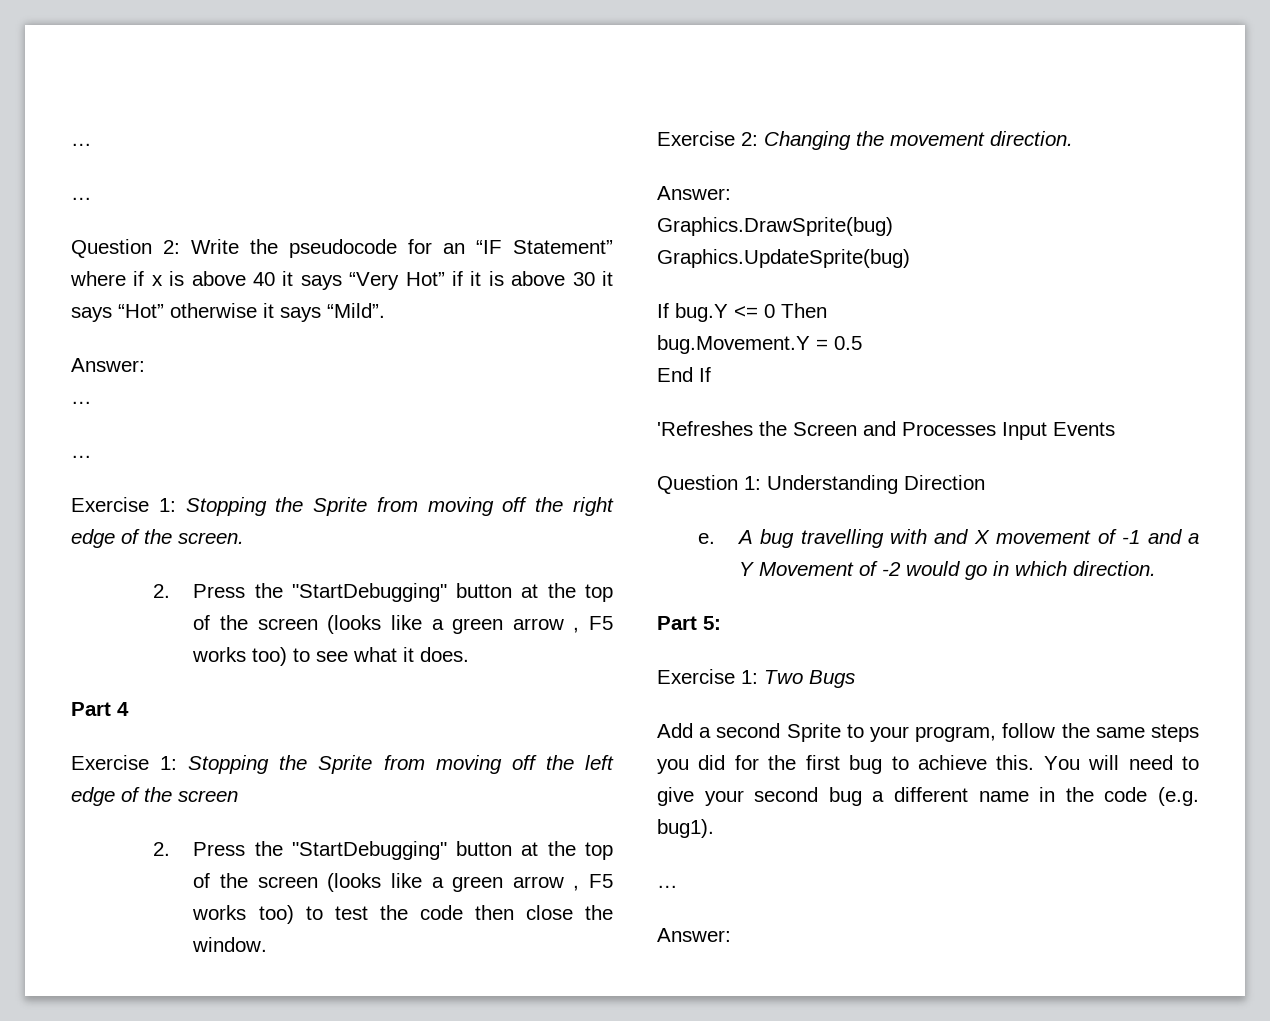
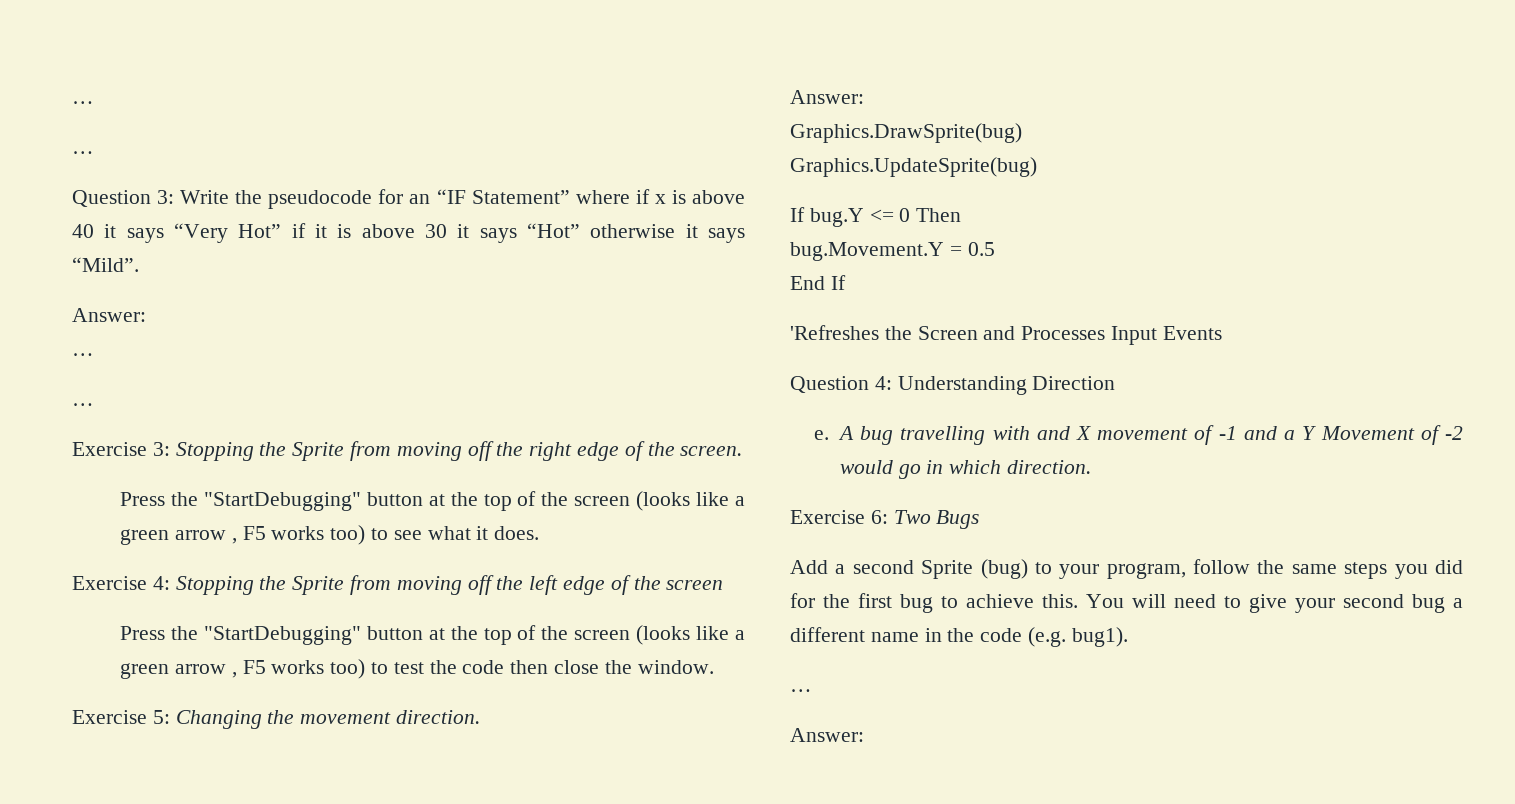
- Question 2: Write the pseudocode for an “IF Statement” where if x is above 40 it says “Very Hot” if it is above 30 it says “Hot” otherwise it says “Mild”.
+ Question 3: Write the pseudocode for an “IF Statement” where if x is above 40 it says “Very Hot” if it is above 30 it says “Hot” otherwise it says “Mild”.
- Exercise 1: Stopping the Sprite from moving off the right edge of the screen.
+ Exercise 3: Stopping the Sprite from moving off the right edge of the screen.
- 2. Press the "StartDebugging" button at the top of the screen (looks like a green arrow , F5 works too) to see what it does.
+ Press the "StartDebugging" button at the top of the screen (looks like a green arrow , F5 works too) to see what it does.
- Part 4
- Exercise 1: Stopping the Sprite from moving off the left edge of the screen
+ Exercise 4: Stopping the Sprite from moving off the left edge of the screen
- 2. Press the "StartDebugging" button at the top of the screen (looks like a green arrow , F5 works too) to test the code then close the window.
+ Press the "StartDebugging" button at the top of the screen (looks like a green arrow , F5 works too) to test the code then close the window.
- Exercise 2: Changing the movement direction.
+ Exercise 5: Changing the movement direction.
- Question 1: Understanding Direction
+ Question 4: Understanding Direction
- Part 5:
- Exercise 1: Two Bugs
+ Exercise 6: Two Bugs
- Add a second Sprite to your program, follow the same steps you did for the first bug to achieve this.
+ Add a second Sprite (bug) to your program, follow the same steps you did for the first bug to achieve this.

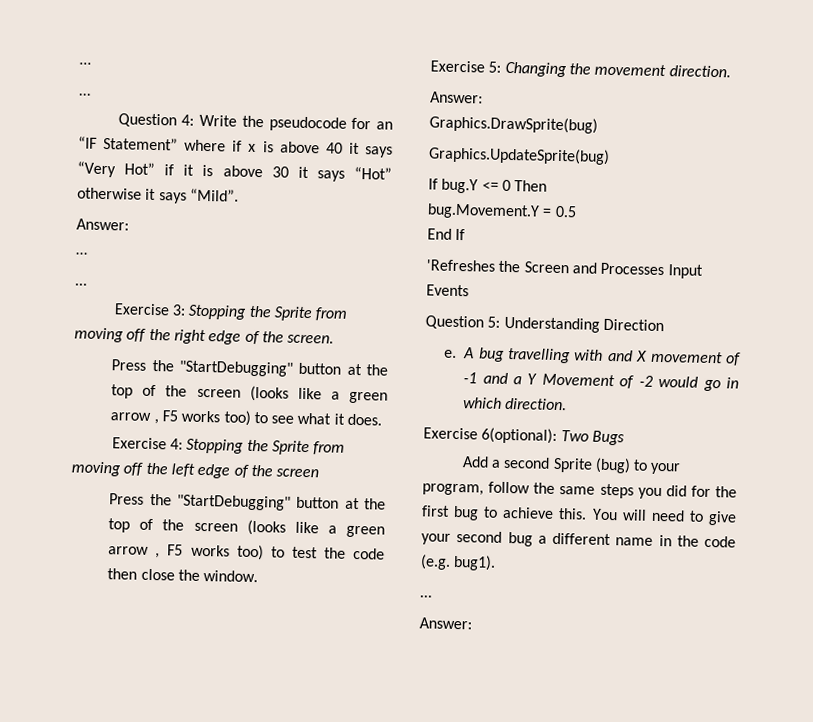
- Question 3: Write the pseudocode for an “IF Statement” where if x is above 40 it says “Very Hot” if it is above 30 it says “Hot” otherwise it says “Mild”.
+ Question 4: Write the pseudocode for an “IF Statement” where if x is above 40 it says “Very Hot” if it is above 30 it says “Hot” otherwise it says “Mild”.
- Question 4: Understanding Direction
+ Question 5: Understanding Direction
- Exercise 6: Two Bugs
+ Exercise 6(optional): Two Bugs

